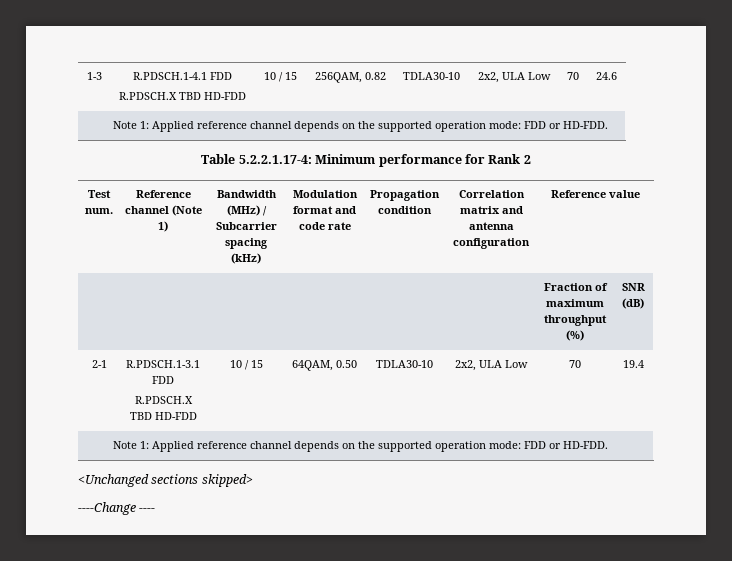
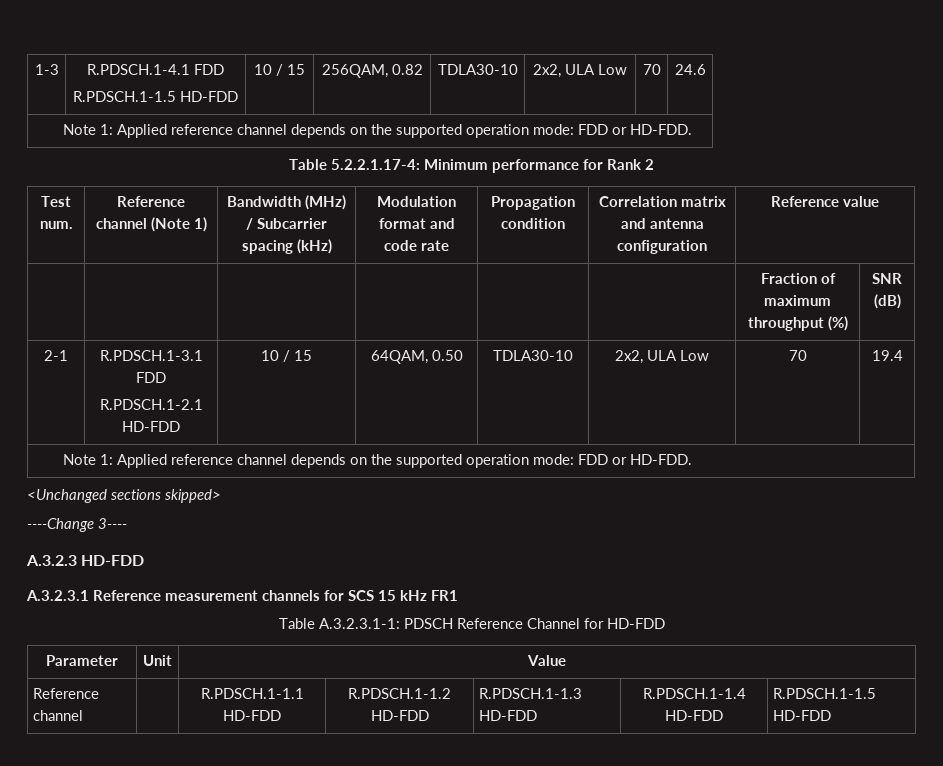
  1-3 | R.PDSCH.1-4.1 FDD
- R.PDSCH.X TBD HD-FDD | 10 / 15 | 256QAM, 0.82 | TDLA30-10 | 2x2, ULA Low | 70 | 24.6
+ R.PDSCH.1-1.5 HD-FDD | 10 / 15 | 256QAM, 0.82 | TDLA30-10 | 2x2, ULA Low | 70 | 24.6
  2-1 | R.PDSCH.1-3.1 FDD
- R.PDSCH.X TBD HD-FDD | 10 / 15 | 64QAM, 0.50 | TDLA30-10 | 2x2, ULA Low | 70 | 19.4
+ R.PDSCH.1-2.1 HD-FDD | 10 / 15 | 64QAM, 0.50 | TDLA30-10 | 2x2, ULA Low | 70 | 19.4
- ----Change ----
+ ----Change 3----
+ A.3.2.3 HD-FDD
+ A.3.2.3.1 Reference measurement channels for SCS 15 kHz FR1
+ Table A.3.2.3.1-1: PDSCH Reference Channel for HD-FDD
+ Parameter | Unit | Value
+ Reference channel | | R.PDSCH.1-1.1 HD-FDD | R.PDSCH.1-1.2 HD-FDD | R.PDSCH.1-1.3 HD-FDD | R.PDSCH.1-1.4 HD-FDD | R.PDSCH.1-1.5 HD-FDD

